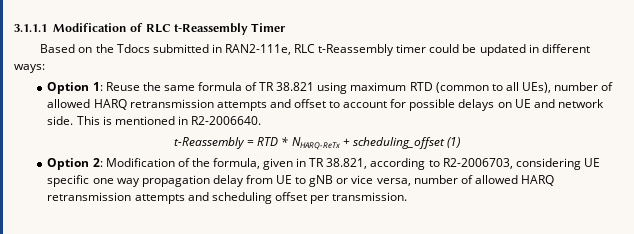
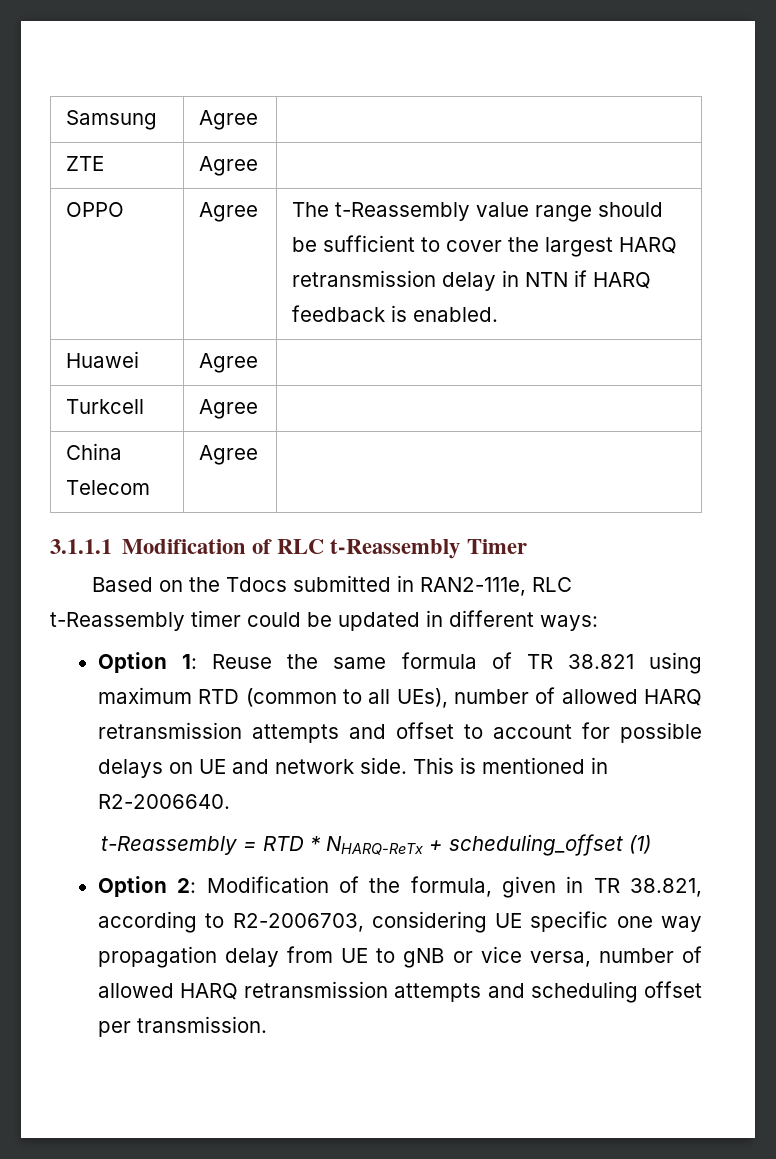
+ Samsung | Agree |
+ ZTE | Agree |
+ OPPO | Agree | The t-Reassembly value range should be sufficient to cover the largest HARQ retransmission delay in NTN if HARQ feedback is enabled.
+ Huawei | Agree |
+ Turkcell | Agree |
+ China Telecom | Agree |

